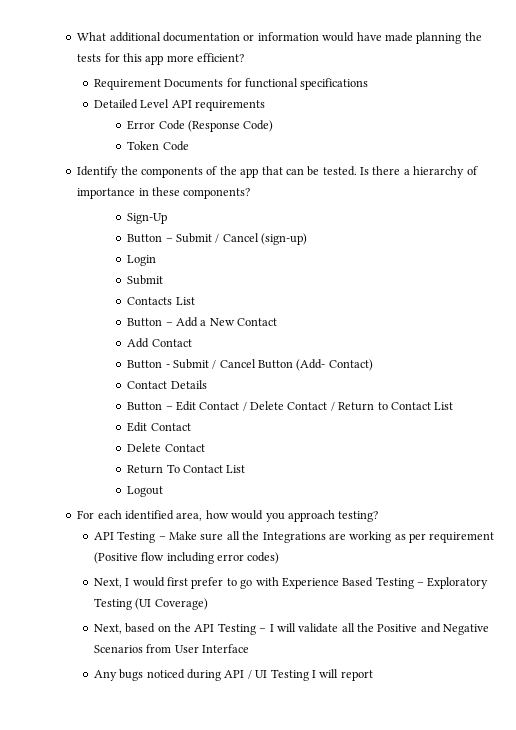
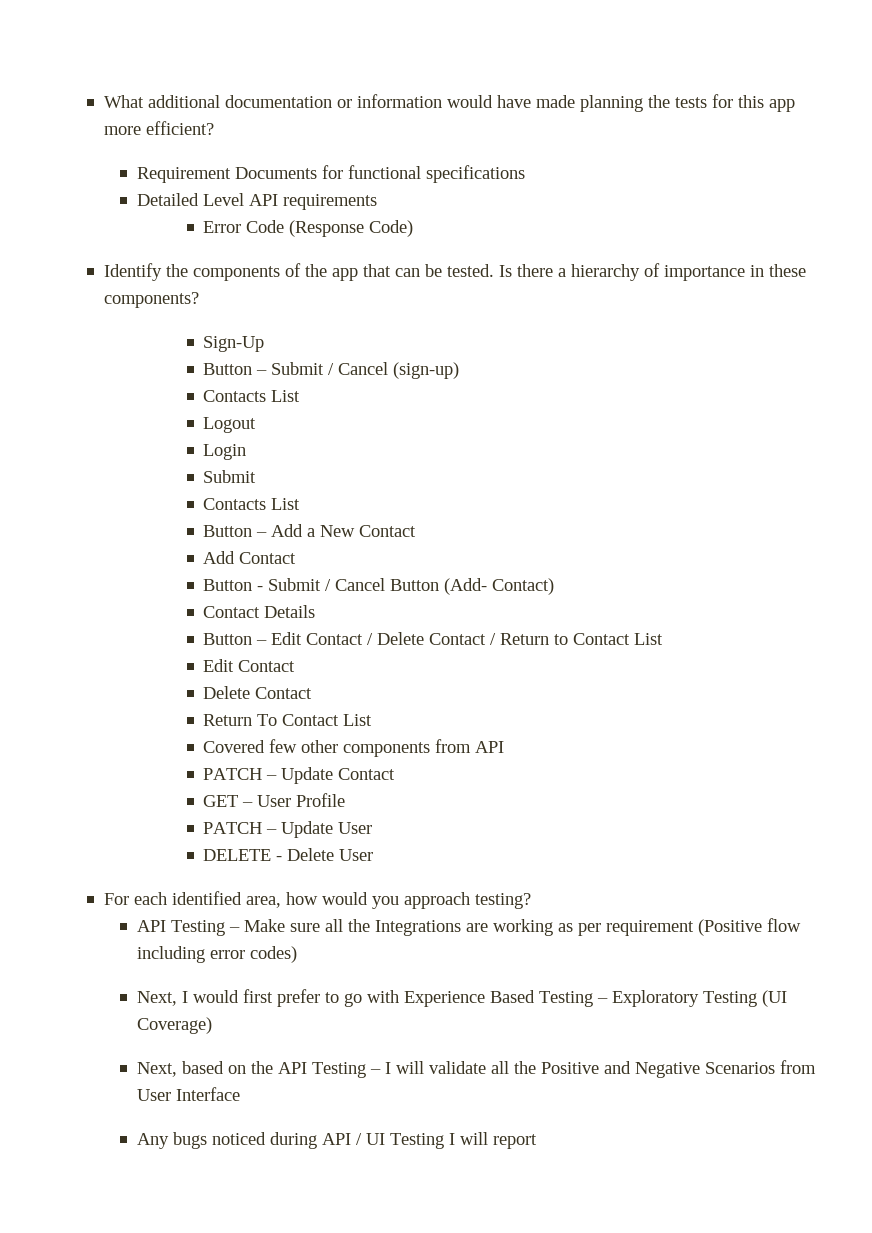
- Token Code
  Button – Submit / Cancel (sign-up)
+ Contacts List
+ Logout
- Logout
+ Covered few other components from API
+ PATCH – Update Contact
+ GET – User Profile
+ PATCH – Update User
+ DELETE - Delete User

